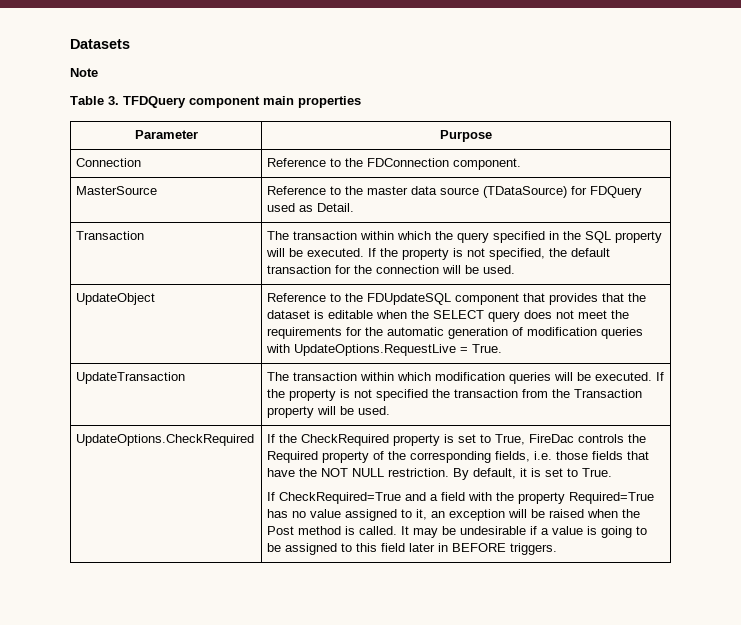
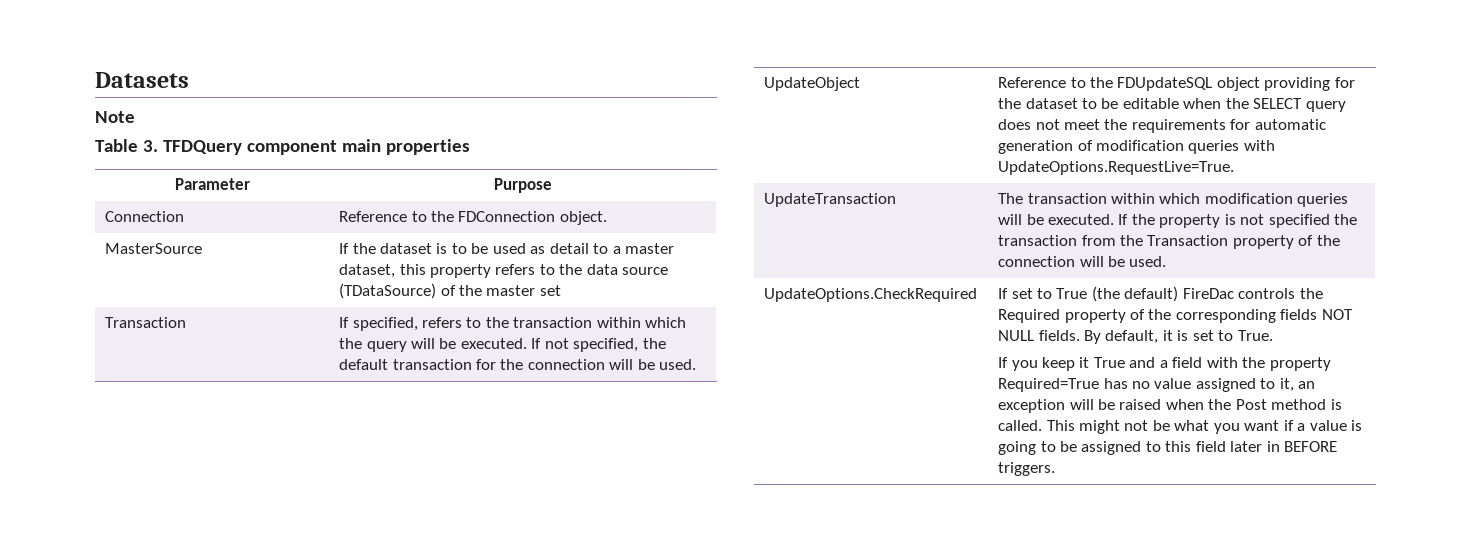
- Connection | Reference to the FDConnection component.
+ Connection | Reference to the FDConnection object.
- MasterSource | Reference to the master data source (TDataSource) for FDQuery used as Detail.
- Transaction | The transaction within which the query specified in the SQL property will be executed. If the property is not specified, the default transaction for the connection will be used.
+ MasterSource | If the dataset is to be used as detail to a master dataset, this property refers to the data source (TDataSource) of the master set
+ Transaction | If specified, refers to the transaction within which the query will be executed. If not specified, the default transaction for the connection will be used.
- UpdateObject | Reference to the FDUpdateSQL component that provides that the dataset is editable when the SELECT query does not meet the requirements for the automatic generation of modification queries with UpdateOptions.RequestLive = True.
+ UpdateObject | Reference to the FDUpdateSQL object providing for the dataset to be editable when the SELECT query does not meet the requirements for automatic generation of modification queries with UpdateOptions.RequestLive=True.
- UpdateTransaction | The transaction within which modification queries will be executed. If the property is not specified the transaction from the Transaction property will be used.
+ UpdateTransaction | The transaction within which modification queries will be executed. If the property is not specified the transaction from the Transaction property of the connection will be used.
- If the CheckRequired property is set to True, FireDac controls the Required property of the corresponding fields, i.e. those fields that have the NOT NULL restriction.
+ If set to True (the default) FireDac controls the Required property of the corresponding fields NOT NULL fields.
- If CheckRequired=True and a field with the property Required=True has no value assigned to it, an exception will be raised when the Post method is called.
+ If you keep it True and a field with the property Required=True has no value assigned to it, an exception will be raised when the Post method is called.
- It may be undesirable if a value is going to be assigned to this field later in BEFORE triggers.
+ This might not be what you want if a value is going to be assigned to this field later in BEFORE triggers.

